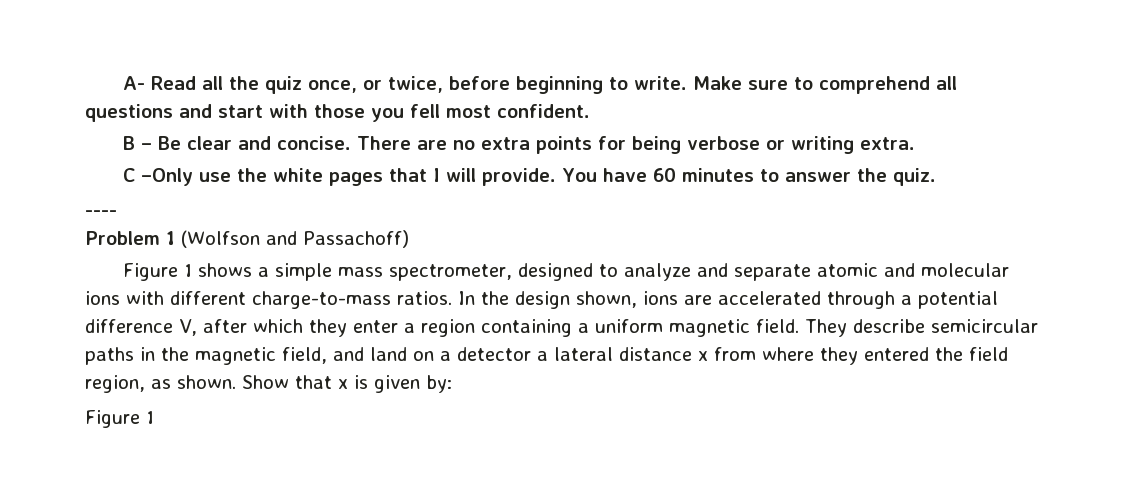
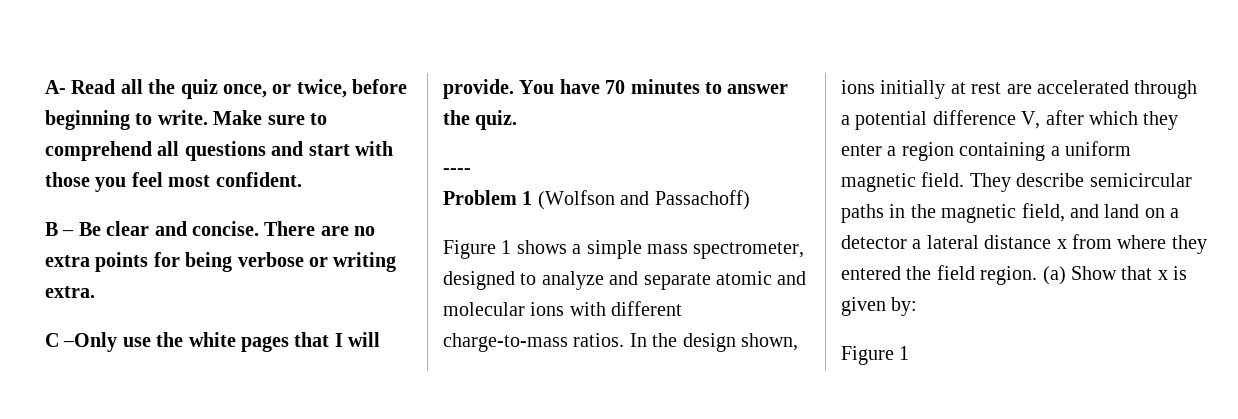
- Make sure to comprehend all questions and start with those you fell most confident.
+ Make sure to comprehend all questions and start with those you feel most confident.
- You have 60 minutes to answer the quiz.
+ You have 70 minutes to answer the quiz.
- In the design shown, ions are accelerated through a potential difference V, after which they enter a region containing a uniform magnetic field.
+ In the design shown, ions initially at rest are accelerated through a potential difference V, after which they enter a region containing a uniform magnetic field.
- They describe semicircular paths in the magnetic field, and land on a detector a lateral distance x from where they entered the field region, as shown. Show that x is given by:
+ They describe semicircular paths in the magnetic field, and land on a detector a lateral distance x from where they entered the field region. (a) Show that x is given by:

